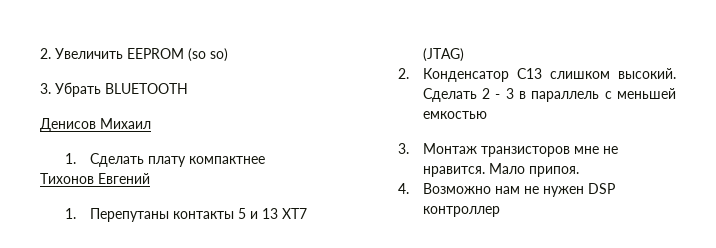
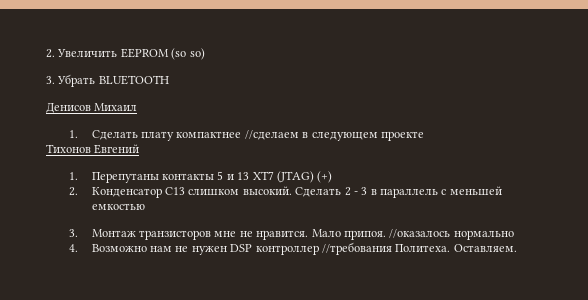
- 1. Сделать плату компактнее
+ 1. Сделать плату компактнее //сделаем в следующем проекте
- 1. Перепутаны контакты 5 и 13 XT7 (JTAG)
+ 1. Перепутаны контакты 5 и 13 XT7 (JTAG) (+)
+ //оказалось нормально
- 4. Возможно нам не нужен DSP контроллер
+ 4. Возможно нам не нужен DSP контроллер //требования Политеха. Оставляем.

